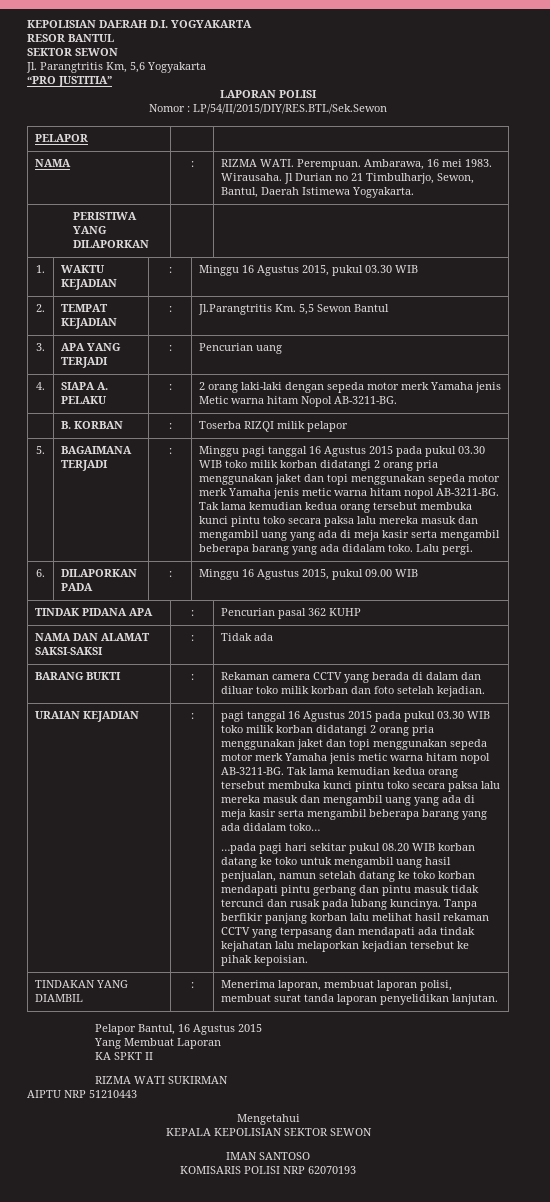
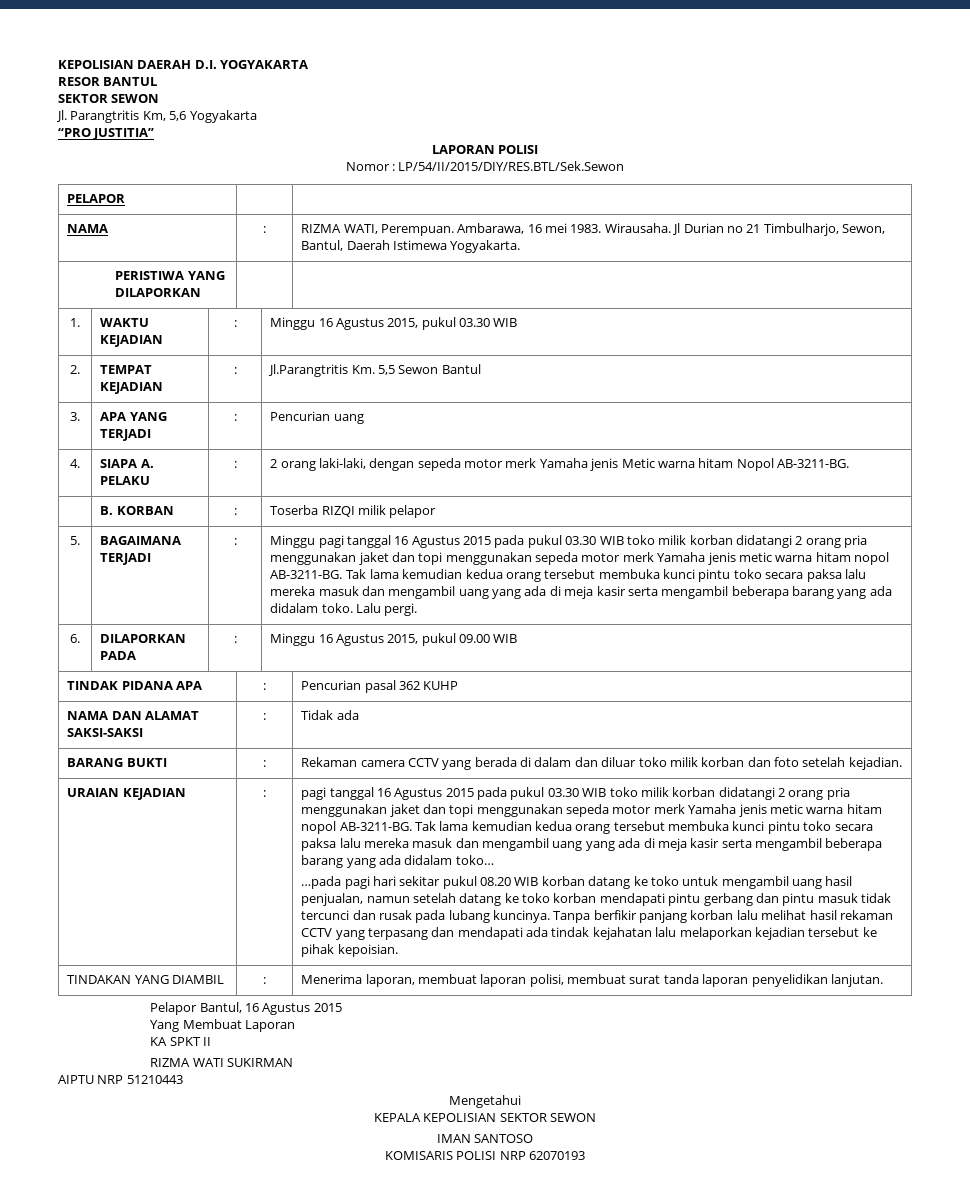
- NAMA | : | RIZMA WATI. Perempuan. Ambarawa, 16 mei 1983. Wirausaha. Jl Durian no 21 Timbulharjo, Sewon, Bantul, Daerah Istimewa Yogyakarta.
+ NAMA | : | RIZMA WATI, Perempuan. Ambarawa, 16 mei 1983. Wirausaha. Jl Durian no 21 Timbulharjo, Sewon, Bantul, Daerah Istimewa Yogyakarta.
- 4. | SIAPA A. PELAKU | : | 2 orang laki-laki dengan sepeda motor merk Yamaha jenis Metic warna hitam Nopol AB-3211-BG.
+ 4. | SIAPA A. PELAKU | : | 2 orang laki-laki, dengan sepeda motor merk Yamaha jenis Metic warna hitam Nopol AB-3211-BG.

